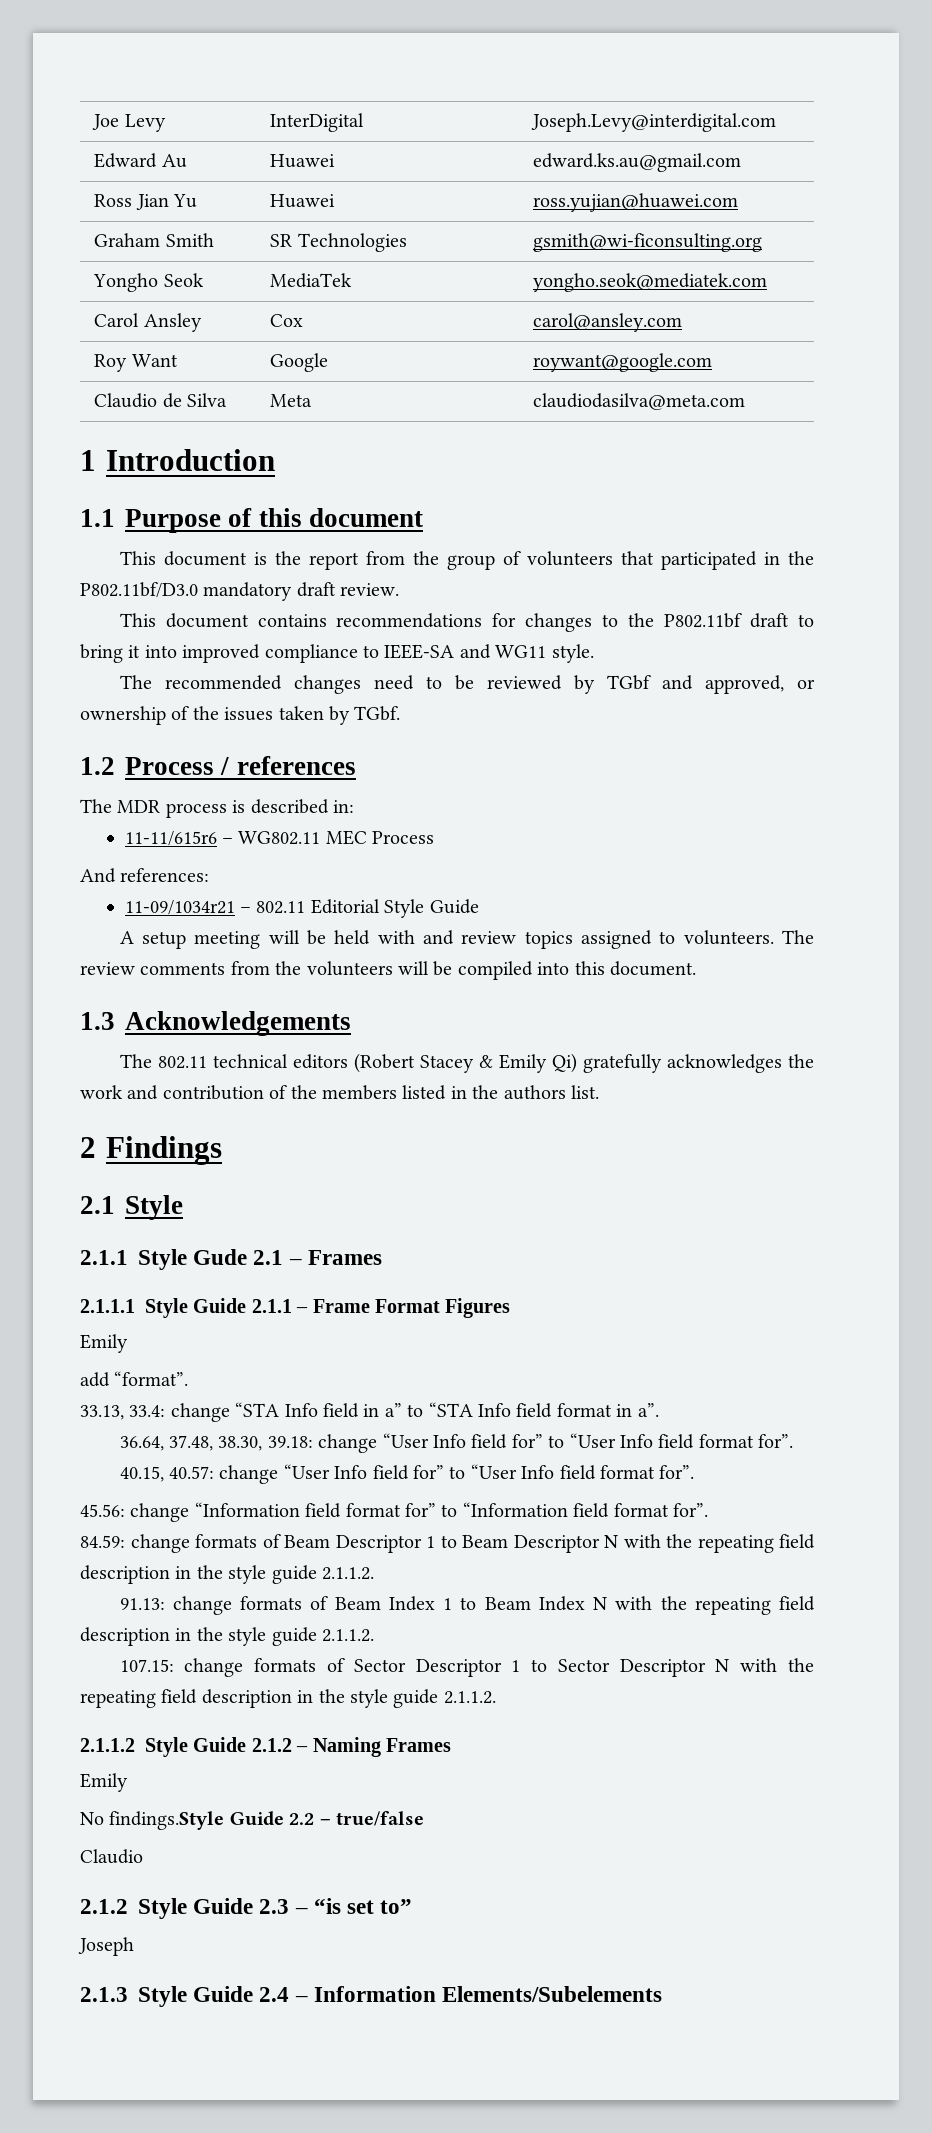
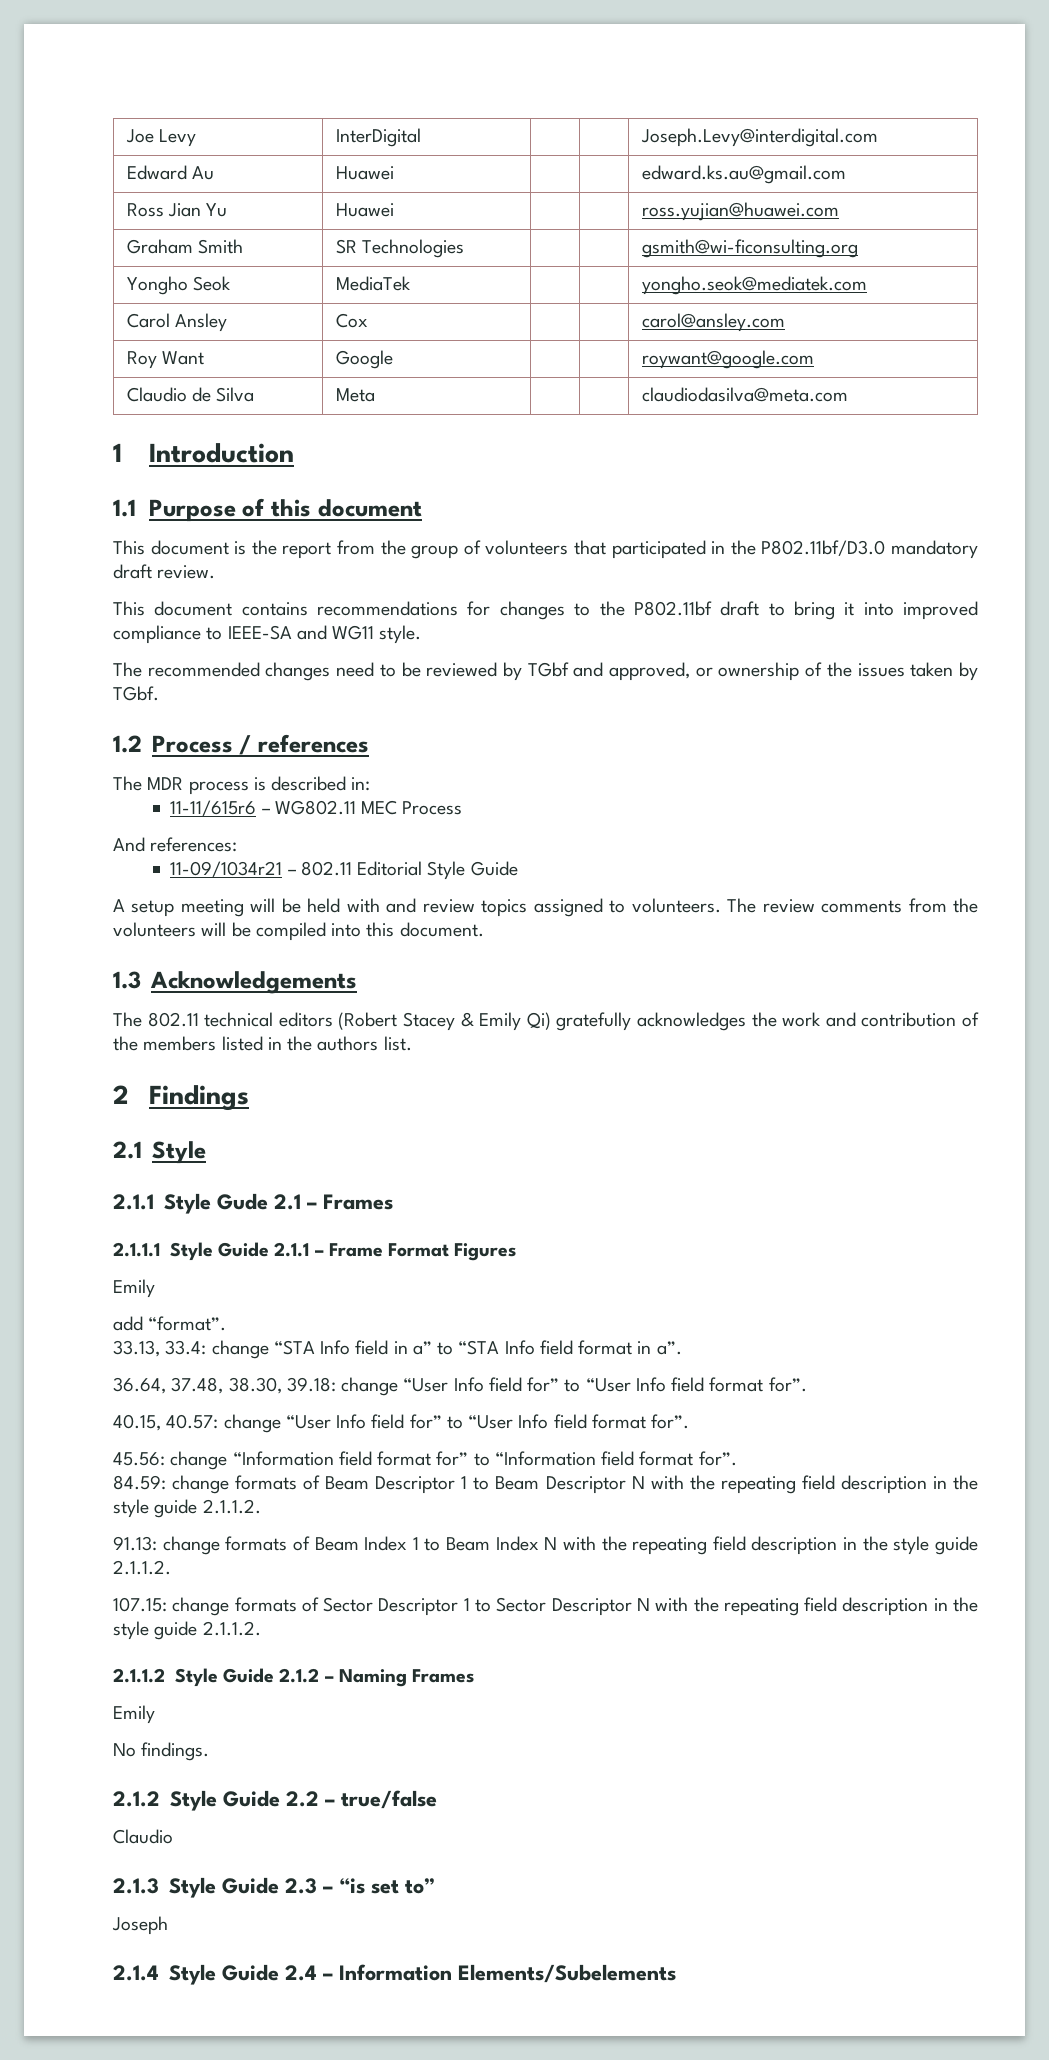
- No findings.Style Guide 2.2 – true/false
+ No findings.
+ 2.1.2 Style Guide 2.2 – true/false
- 2.1.2 Style Guide 2.3 – “is set to”
+ 2.1.3 Style Guide 2.3 – “is set to”
- 2.1.3 Style Guide 2.4 – Information Elements/Subelements
+ 2.1.4 Style Guide 2.4 – Information Elements/Subelements

